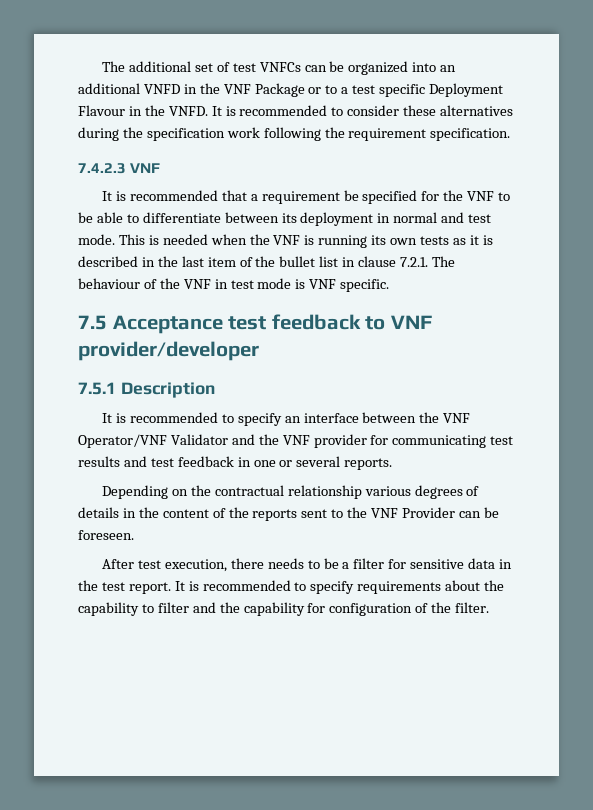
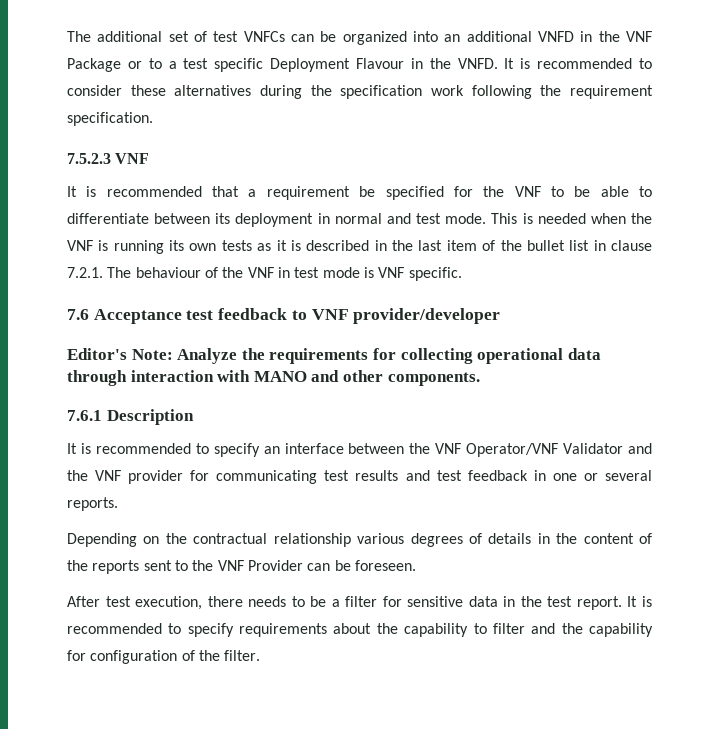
- 7.4.2.3 VNF
+ 7.5.2.3 VNF
- 7.5 Acceptance test feedback to VNF provider/developer
+ 7.6 Acceptance test feedback to VNF provider/developer
- 7.5.1 Description
+ Editor's Note: Analyze the requirements for collecting operational data through interaction with MANO and other components.
+ 7.6.1 Description

